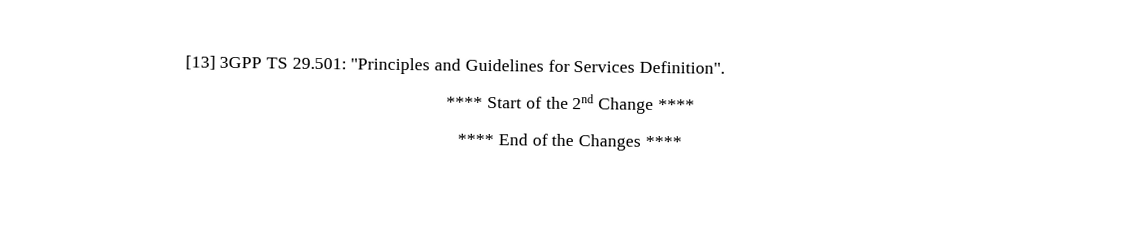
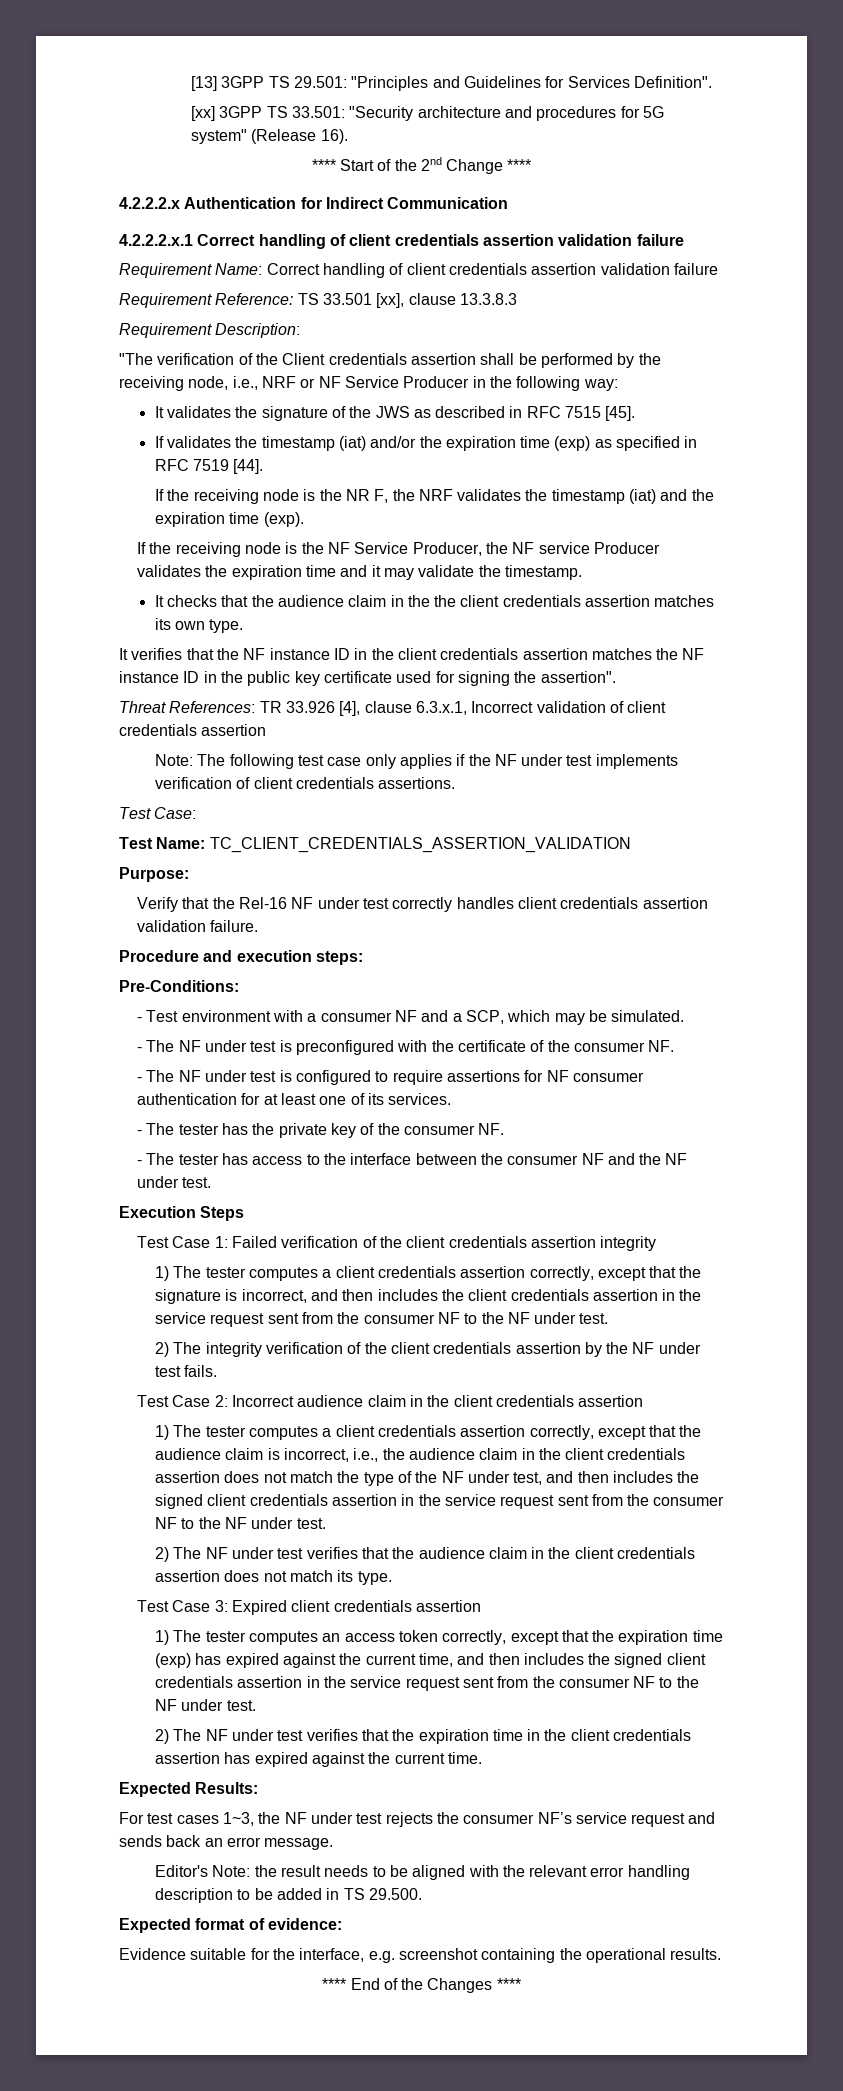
+ [xx] 3GPP TS 33.501: "Security architecture and procedures for 5G system" (Release 16).
+ 4.2.2.2.x Authentication for Indirect Communication
+ 4.2.2.2.x.1 Correct handling of client credentials assertion validation failure
+ Requirement Name: Correct handling of client credentials assertion validation failure
+ Requirement Reference: TS 33.501 [xx], clause 13.3.8.3
+ Requirement Description:
+ "The verification of the Client credentials assertion shall be performed by the receiving node, i.e., NRF or NF Service Producer in the following way:
+ It validates the signature of the JWS as described in RFC 7515 [45].
+ If validates the timestamp (iat) and/or the expiration time (exp) as specified in RFC 7519 [44].
+ If the receiving node is the NR F, the NRF validates the timestamp (iat) and the expiration time (exp).
+ If the receiving node is the NF Service Producer, the NF service Producer validates the expiration time and it may validate the timestamp.
+ It checks that the audience claim in the the client credentials assertion matches its own type.
+ It verifies that the NF instance ID in the client credentials assertion matches the NF instance ID in the public key certificate used for signing the assertion".
+ Threat References: TR 33.926 [4], clause 6.3.x.1, Incorrect validation of client credentials assertion
+ Note: The following test case only applies if the NF under test implements verification of client credentials assertions.
+ Test Case:
+ Test Name: TC_CLIENT_CREDENTIALS_ASSERTION_VALIDATION
+ Purpose:
+ Verify that the Rel-16 NF under test correctly handles client credentials assertion validation failure.
+ Procedure and execution steps:
+ Pre-Conditions:
+ - Test environment with a consumer NF and a SCP, which may be simulated.
+ - The NF under test is preconfigured with the certificate of the consumer NF.
+ - The NF under test is configured to require assertions for NF consumer authentication for at least one of its services.
+ - The tester has the private key of the consumer NF.
+ - The tester has access to the interface between the consumer NF and the NF under test.
+ Execution Steps
+ Test Case 1: Failed verification of the client credentials assertion integrity
+ 1) The tester computes a client credentials assertion correctly, except that the signature is incorrect, and then includes the client credentials assertion in the service request sent from the consumer NF to the NF under test.
+ 2) The integrity verification of the client credentials assertion by the NF under test fails.
+ Test Case 2: Incorrect audience claim in the client credentials assertion
+ 1) The tester computes a client credentials assertion correctly, except that the audience claim is incorrect, i.e., the audience claim in the client credentials assertion does not match the type of the NF under test, and then includes the signed client credentials assertion in the service request sent from the consumer NF to the NF under test.
+ 2) The NF under test verifies that the audience claim in the client credentials assertion does not match its type.
+ Test Case 3: Expired client credentials assertion
+ 1) The tester computes an access token correctly, except that the expiration time (exp) has expired against the current time, and then includes the signed client credentials assertion in the service request sent from the consumer NF to the NF under test.
+ 2) The NF under test verifies that the expiration time in the client credentials assertion has expired against the current time.
+ Expected Results:
+ For test cases 1~3, the NF under test rejects the consumer NF’s service request and sends back an error message.
+ Editor's Note: the result needs to be aligned with the relevant error handling description to be added in TS 29.500.
+ Expected format of evidence:
+ Evidence suitable for the interface, e.g. screenshot containing the operational results.

